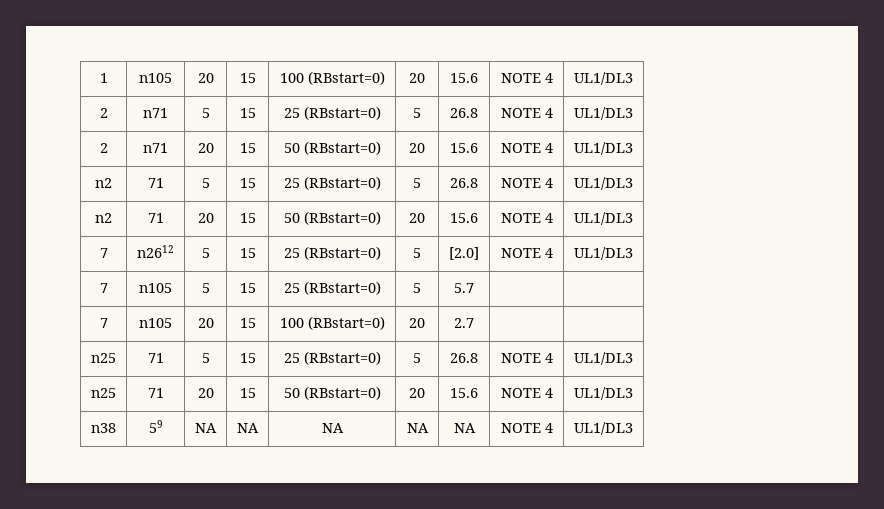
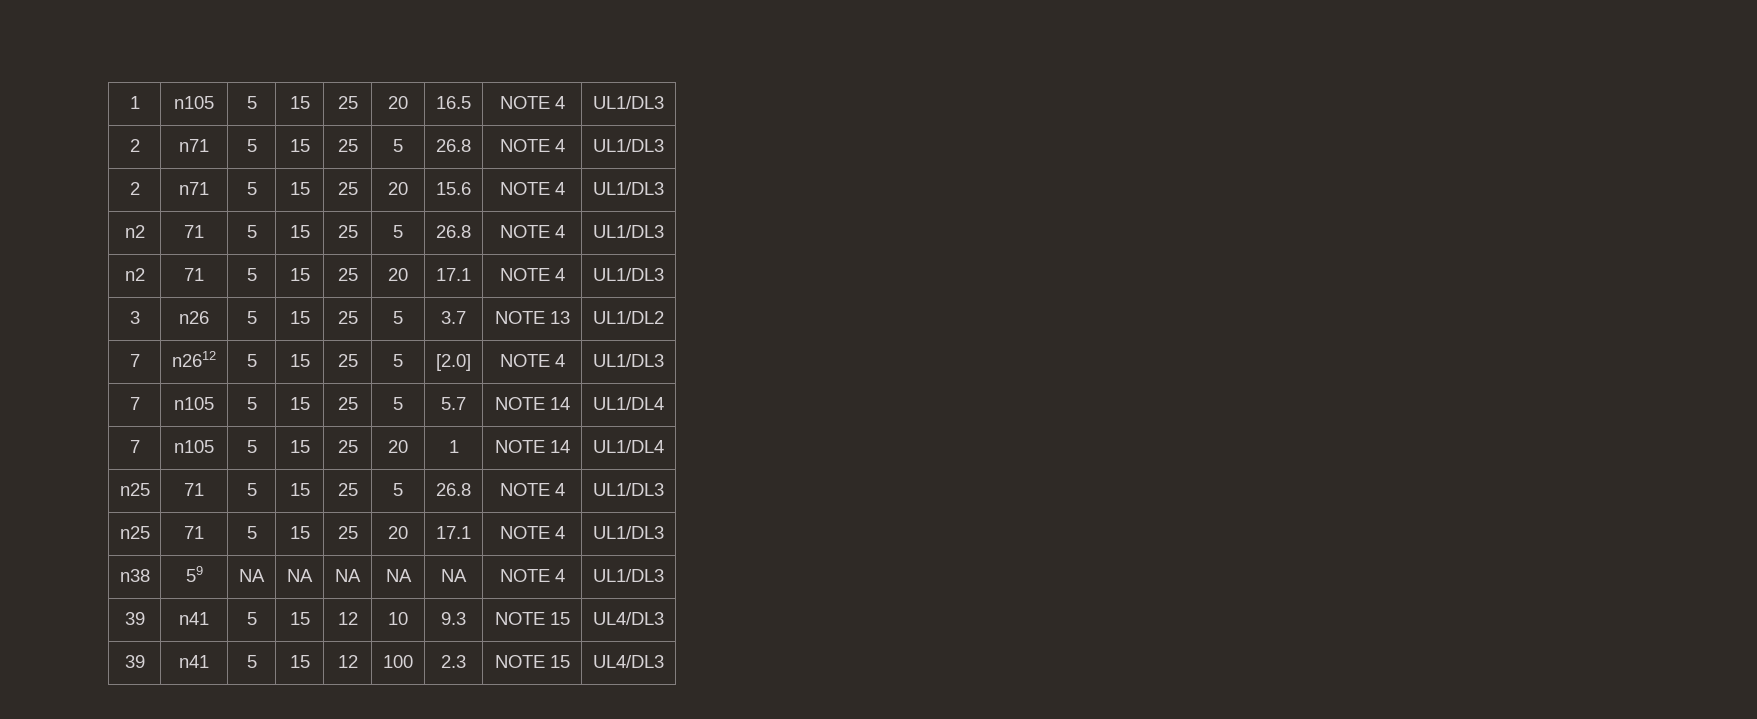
- 1 | n105 | 20 | 15 | 100 (RBstart=0) | 20 | 15.6 | NOTE 4 | UL1/DL3
- 2 | n71 | 5 | 15 | 25 (RBstart=0) | 5 | 26.8 | NOTE 4 | UL1/DL3
+ 1 | n105 | 5 | 15 | 25 | 20 | 16.5 | NOTE 4 | UL1/DL3
+ 2 | n71 | 5 | 15 | 25 | 5 | 26.8 | NOTE 4 | UL1/DL3
- 2 | n71 | 20 | 15 | 50 (RBstart=0) | 20 | 15.6 | NOTE 4 | UL1/DL3
+ 2 | n71 | 5 | 15 | 25 | 20 | 15.6 | NOTE 4 | UL1/DL3
- n2 | 71 | 5 | 15 | 25 (RBstart=0) | 5 | 26.8 | NOTE 4 | UL1/DL3
+ n2 | 71 | 5 | 15 | 25 | 5 | 26.8 | NOTE 4 | UL1/DL3
- n2 | 71 | 20 | 15 | 50 (RBstart=0) | 20 | 15.6 | NOTE 4 | UL1/DL3
+ n2 | 71 | 5 | 15 | 25 | 20 | 17.1 | NOTE 4 | UL1/DL3
+ 3 | n26 | 5 | 15 | 25 | 5 | 3.7 | NOTE 13 | UL1/DL2
- 7 | n2612 | 5 | 15 | 25 (RBstart=0) | 5 | [2.0] | NOTE 4 | UL1/DL3
+ 7 | n2612 | 5 | 15 | 25 | 5 | [2.0] | NOTE 4 | UL1/DL3
- 7 | n105 | 5 | 15 | 25 (RBstart=0) | 5 | 5.7 | |
- 7 | n105 | 20 | 15 | 100 (RBstart=0) | 20 | 2.7 | |
- n25 | 71 | 5 | 15 | 25 (RBstart=0) | 5 | 26.8 | NOTE 4 | UL1/DL3
+ 7 | n105 | 5 | 15 | 25 | 5 | 5.7 | NOTE 14 | UL1/DL4
+ 7 | n105 | 5 | 15 | 25 | 20 | 1 | NOTE 14 | UL1/DL4
+ n25 | 71 | 5 | 15 | 25 | 5 | 26.8 | NOTE 4 | UL1/DL3
- n25 | 71 | 20 | 15 | 50 (RBstart=0) | 20 | 15.6 | NOTE 4 | UL1/DL3
+ n25 | 71 | 5 | 15 | 25 | 20 | 17.1 | NOTE 4 | UL1/DL3
+ 39 | n41 | 5 | 15 | 12 | 10 | 9.3 | NOTE 15 | UL4/DL3
+ 39 | n41 | 5 | 15 | 12 | 100 | 2.3 | NOTE 15 | UL4/DL3

